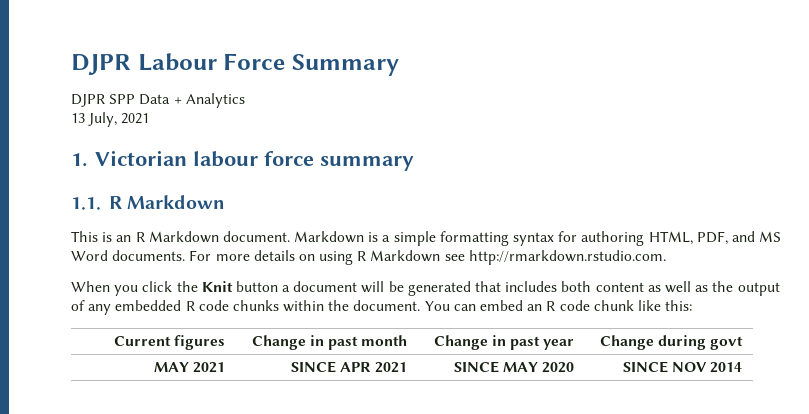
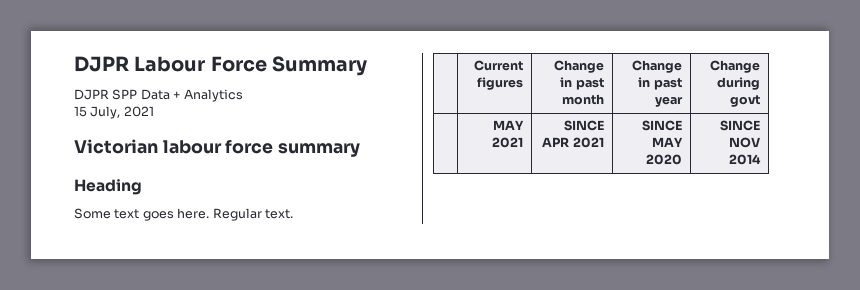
- 13 July, 2021
+ 15 July, 2021
- 1. Victorian labour force summary
+ Victorian labour force summary
- 1.1. R Markdown
- This is an R Markdown document. Markdown is a simple formatting syntax for authoring HTML, PDF, and MS Word documents. For more details on using R Markdown see http://rmarkdown.rstudio.com.
- When you click the Knit button a document will be generated that includes both content as well as the output of any embedded R code chunks within the document. You can embed an R code chunk like this:
+ Heading
+ Some text goes here. Regular text.

